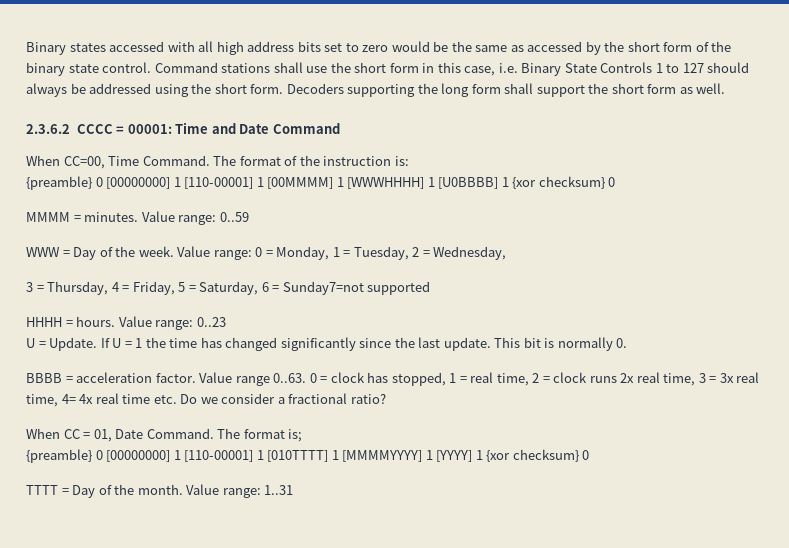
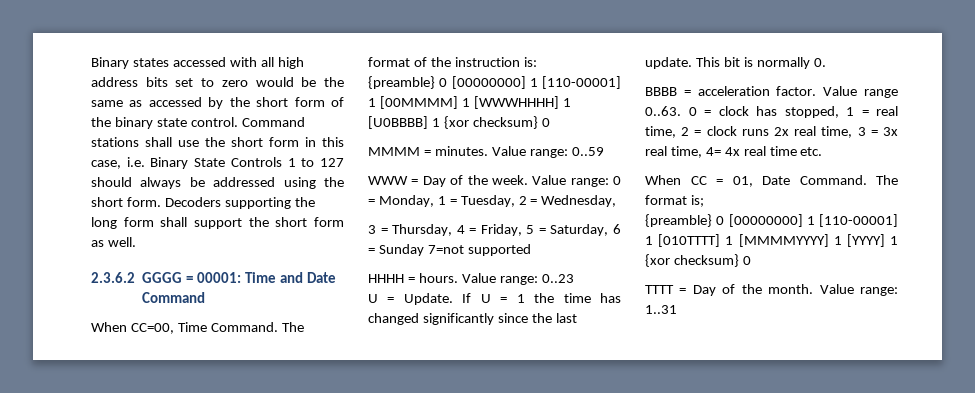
- 2.3.6.2 CCCC = 00001: Time and Date Command
+ 2.3.6.2 GGGG = 00001: Time and Date Command
- 3 = Thursday, 4 = Friday, 5 = Saturday, 6 = Sunday7=not supported
+ 3 = Thursday, 4 = Friday, 5 = Saturday, 6 = Sunday 7=not supported
- Value range 0..63. 0 = clock has stopped, 1 = real time, 2 = clock runs 2x real time, 3 = 3x real time, 4= 4x real time etc. Do we consider a fractional ratio?
+ Value range 0..63. 0 = clock has stopped, 1 = real time, 2 = clock runs 2x real time, 3 = 3x real time, 4= 4x real time etc.

